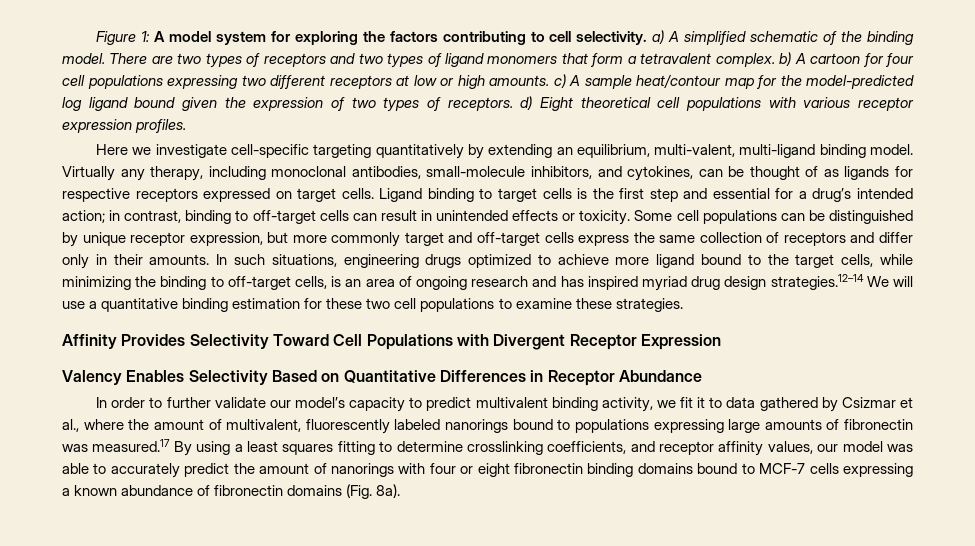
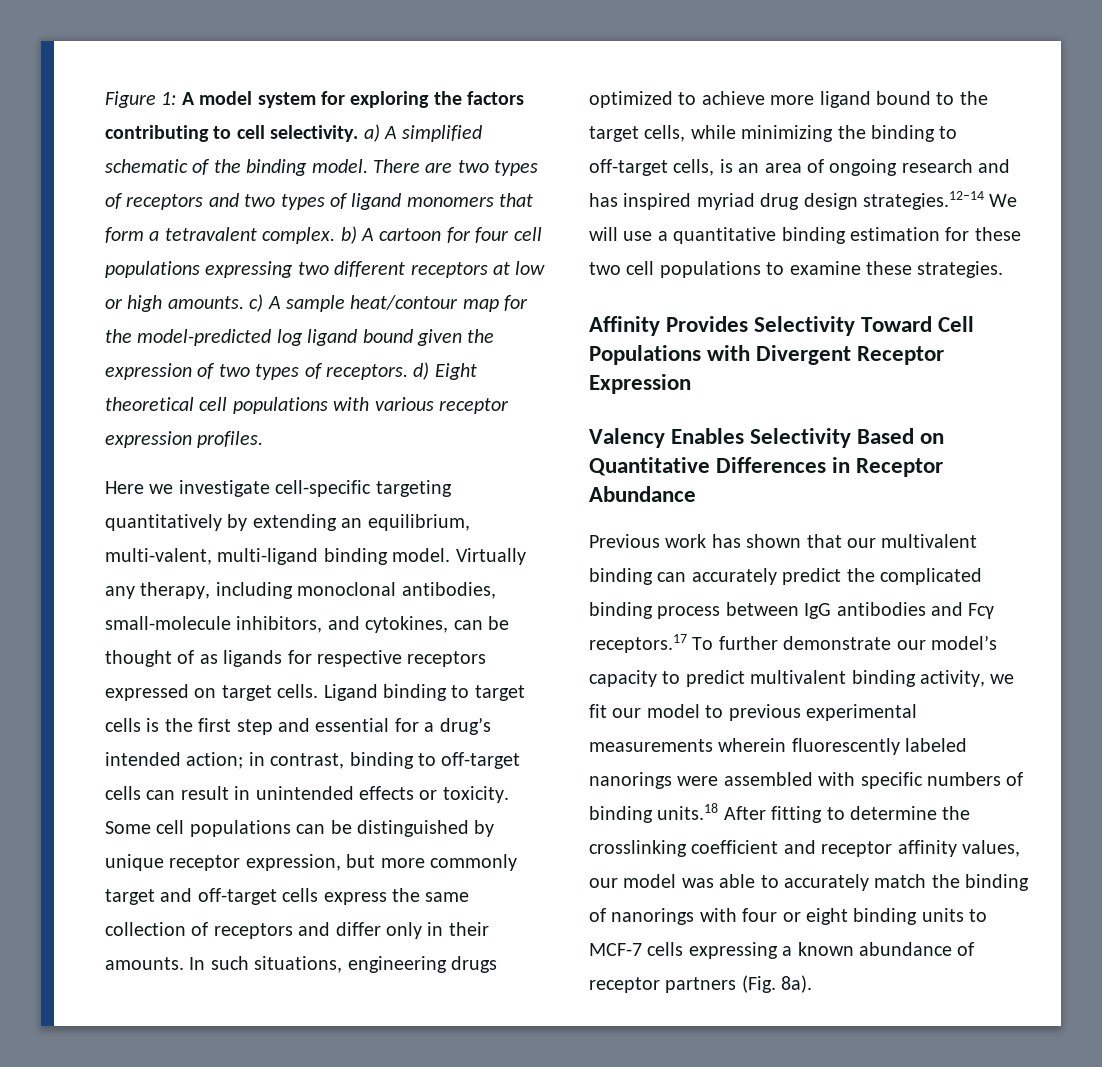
- In order to further validate our model’s capacity to predict multivalent binding activity, we fit it to data gathered by Csizmar et al., where the amount of multivalent, fluorescently labeled nanorings bound to populations expressing large amounts of fibronectin was measured.17 By using a least squares fitting to determine crosslinking coefficients, and receptor affinity values, our model was able to accurately predict the amount of nanorings with four or eight fibronectin binding domains bound to MCF-7 cells expressing a known abundance of fibronectin domains (Fig. 8a).
+ Previous work has shown that our multivalent binding can accurately predict the complicated binding process between IgG antibodies and Fcγ receptors.17 To further demonstrate our model’s capacity to predict multivalent binding activity, we fit our model to previous experimental measurements wherein fluorescently labeled nanorings were assembled with specific numbers of binding units.18 After fitting to determine the crosslinking coefficient and receptor affinity values, our model was able to accurately match the binding of nanorings with four or eight binding units to MCF-7 cells expressing a known abundance of receptor partners (Fig. 8a).

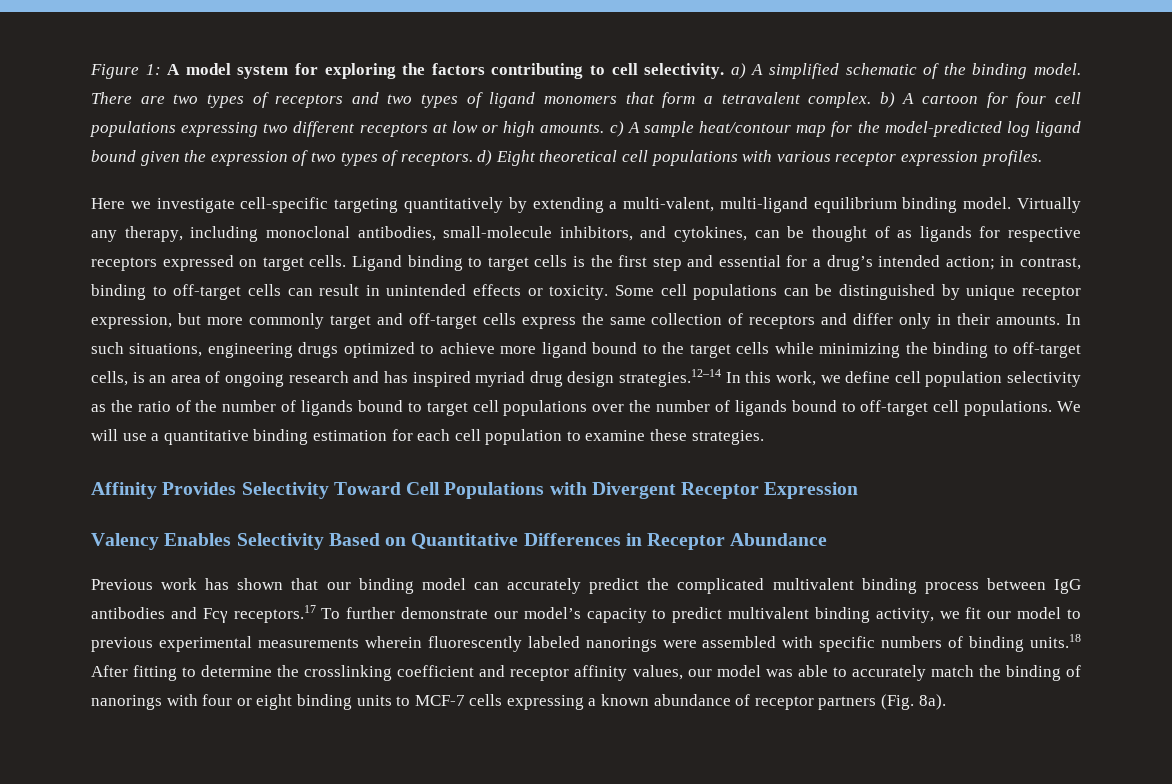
- Here we investigate cell-specific targeting quantitatively by extending an equilibrium, multi-valent, multi-ligand binding model.
+ Here we investigate cell-specific targeting quantitatively by extending a multi-valent, multi-ligand equilibrium binding model.
- In such situations, engineering drugs optimized to achieve more ligand bound to the target cells, while minimizing the binding to off-target cells, is an area of ongoing research and has inspired myriad drug design strategies.12–14 We will use a quantitative binding estimation for these two cell populations to examine these strategies.
+ In such situations, engineering drugs optimized to achieve more ligand bound to the target cells while minimizing the binding to off-target cells, is an area of ongoing research and has inspired myriad drug design strategies.12–14 In this work, we define cell population selectivity as the ratio of the number of ligands bound to target cell populations over the number of ligands bound to off-target cell populations. We will use a quantitative binding estimation for each cell population to examine these strategies.
- Previous work has shown that our multivalent binding can accurately predict the complicated binding process between IgG antibodies and Fcγ receptors.17 To further demonstrate our model’s capacity to predict multivalent binding activity, we fit our model to previous experimental measurements wherein fluorescently labeled nanorings were assembled with specific numbers of binding units.18 After fitting to determine the crosslinking coefficient and receptor affinity values, our model was able to accurately match the binding of nanorings with four or eight binding units to MCF-7 cells expressing a known abundance of receptor partners (Fig. 8a).
+ Previous work has shown that our binding model can accurately predict the complicated multivalent binding process between IgG antibodies and Fcγ receptors.17 To further demonstrate our model’s capacity to predict multivalent binding activity, we fit our model to previous experimental measurements wherein fluorescently labeled nanorings were assembled with specific numbers of binding units.18 After fitting to determine the crosslinking coefficient and receptor affinity values, our model was able to accurately match the binding of nanorings with four or eight binding units to MCF-7 cells expressing a known abundance of receptor partners (Fig. 8a).

